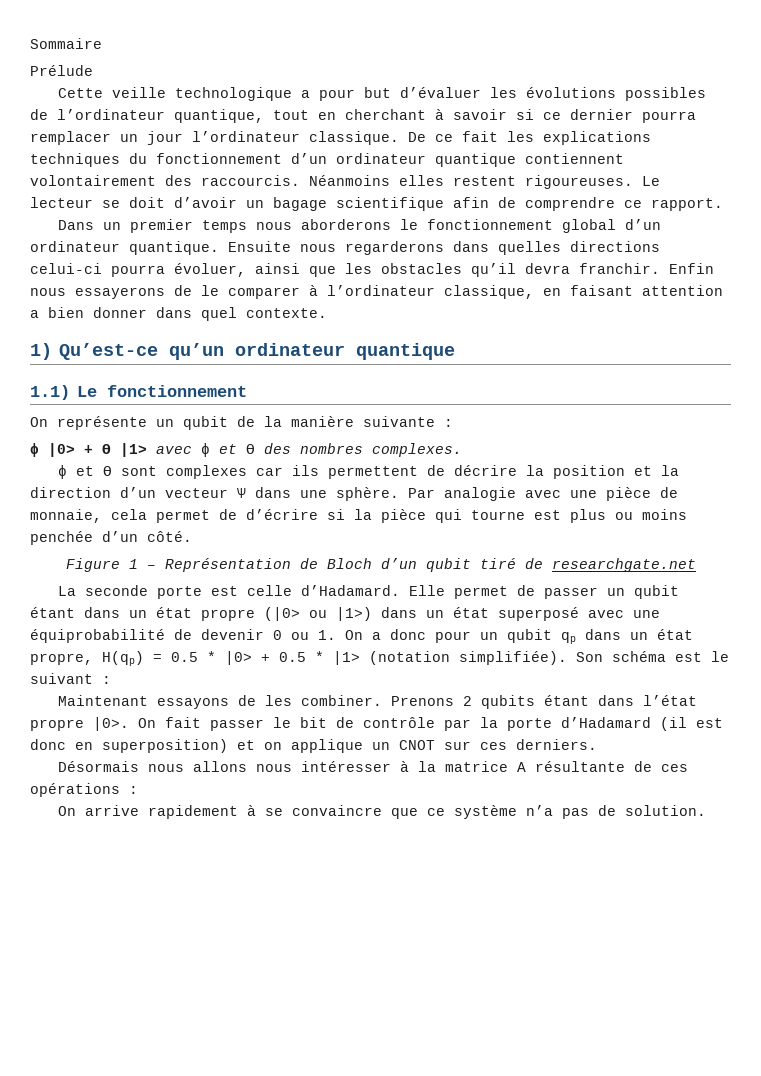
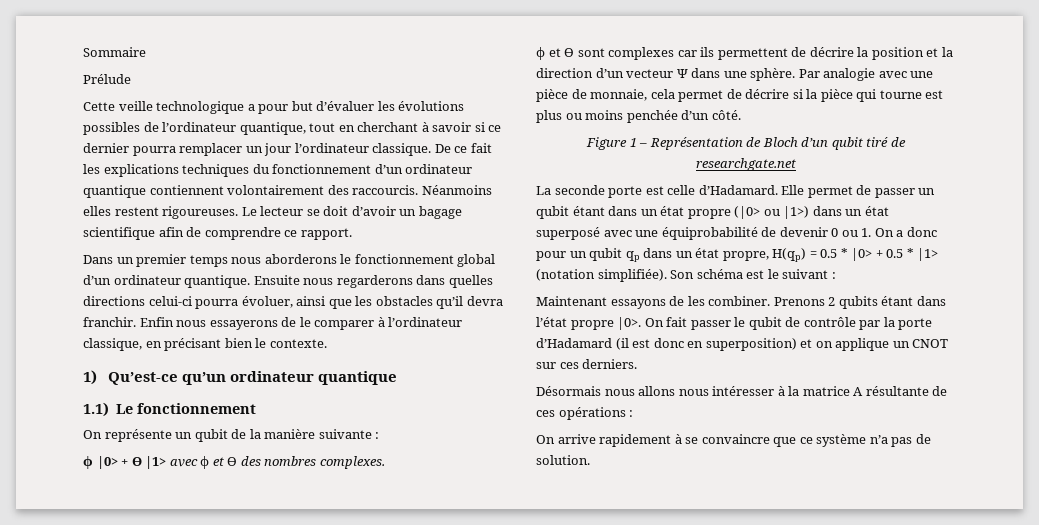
- Enfin nous essayerons de le comparer à l’ordinateur classique, en faisant attention a bien donner dans quel contexte.
+ Enfin nous essayerons de le comparer à l’ordinateur classique, en précisant bien le contexte.
- Par analogie avec une pièce de monnaie, cela permet de d’écrire si la pièce qui tourne est plus ou moins penchée d’un côté.
+ Par analogie avec une pièce de monnaie, cela permet de décrire si la pièce qui tourne est plus ou moins penchée d’un côté.
- On fait passer le bit de contrôle par la porte d’Hadamard (il est donc en superposition) et on applique un CNOT sur ces derniers.
+ On fait passer le qubit de contrôle par la porte d’Hadamard (il est donc en superposition) et on applique un CNOT sur ces derniers.

